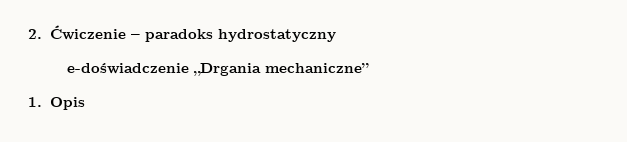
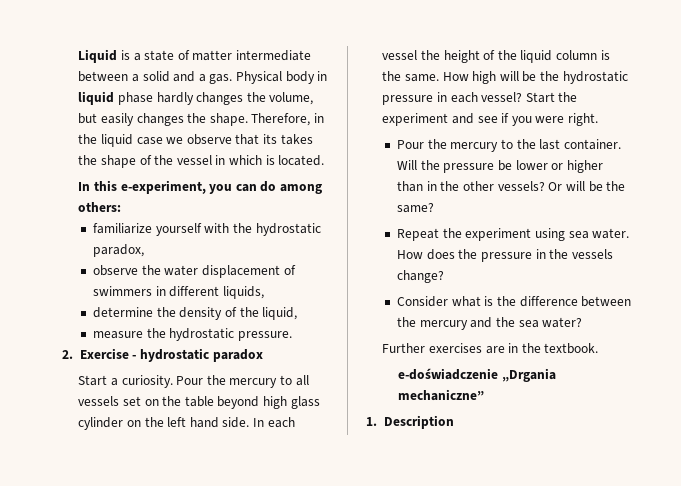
- 2. Ćwiczenie – paradoks hydrostatyczny
+ Liquid is a state of matter intermediate between a solid and a gas. Physical body in liquid phase hardly changes the volume, but easily changes the shape. Therefore, in the liquid case we observe that its takes the shape of the vessel in which is located.
+ In this e-experiment, you can do among others:
+ familiarize yourself with the hydrostatic paradox,
+ observe the water displacement of swimmers in different liquids,
+ determine the density of the liquid,
+ measure the hydrostatic pressure.
+ 2. Exercise - hydrostatic paradox
+ Start a curiosity. Pour the mercury to all vessels set on the table beyond high glass cylinder on the left hand side. In each vessel the height of the liquid column is the same. How high will be the hydrostatic pressure in each vessel? Start the experiment and see if you were right.
+ Pour the mercury to the last container. Will the pressure be lower or higher than in the other vessels? Or will be the same?
+ Repeat the experiment using sea water. How does the pressure in the vessels change?
+ Consider what is the difference between the mercury and the sea water?
+ Further exercises are in the textbook.
- 1. Opis
+ 1. Description

